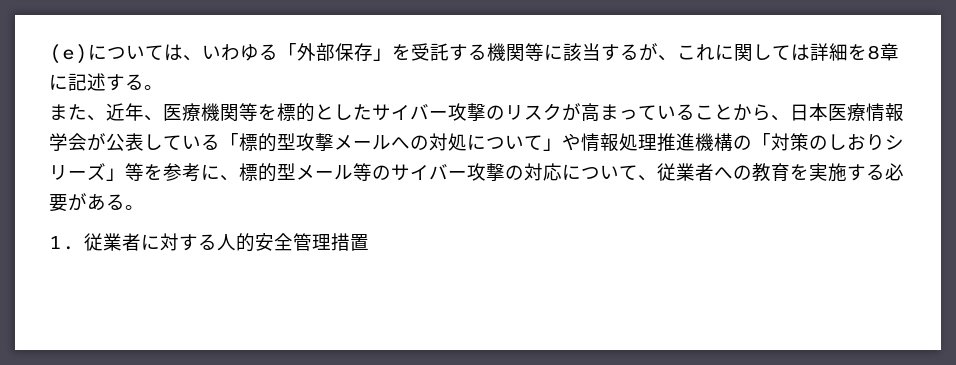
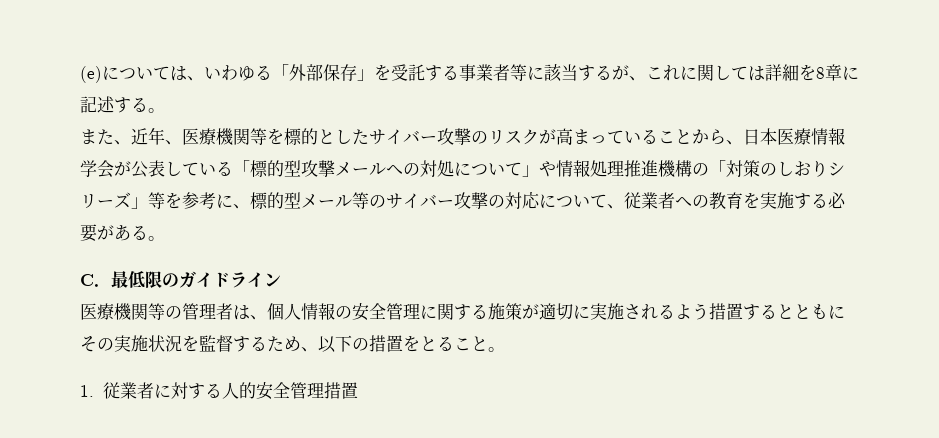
- (e)については、いわゆる「外部保存」を受託する機関等に該当するが、これに関しては詳細を8章に記述する。
+ (e)については、いわゆる「外部保存」を受託する事業者等に該当するが、これに関しては詳細を8章に記述する。
+ C．最低限のガイドライン
+ 医療機関等の管理者は、個人情報の安全管理に関する施策が適切に実施されるよう措置するとともにその実施状況を監督するため、以下の措置をとること。

